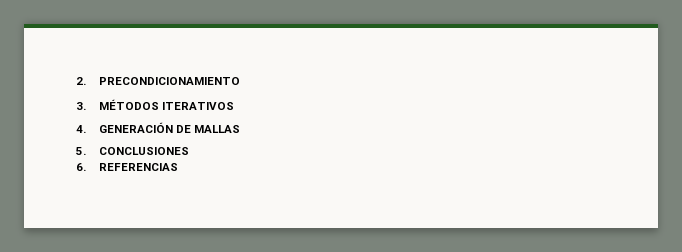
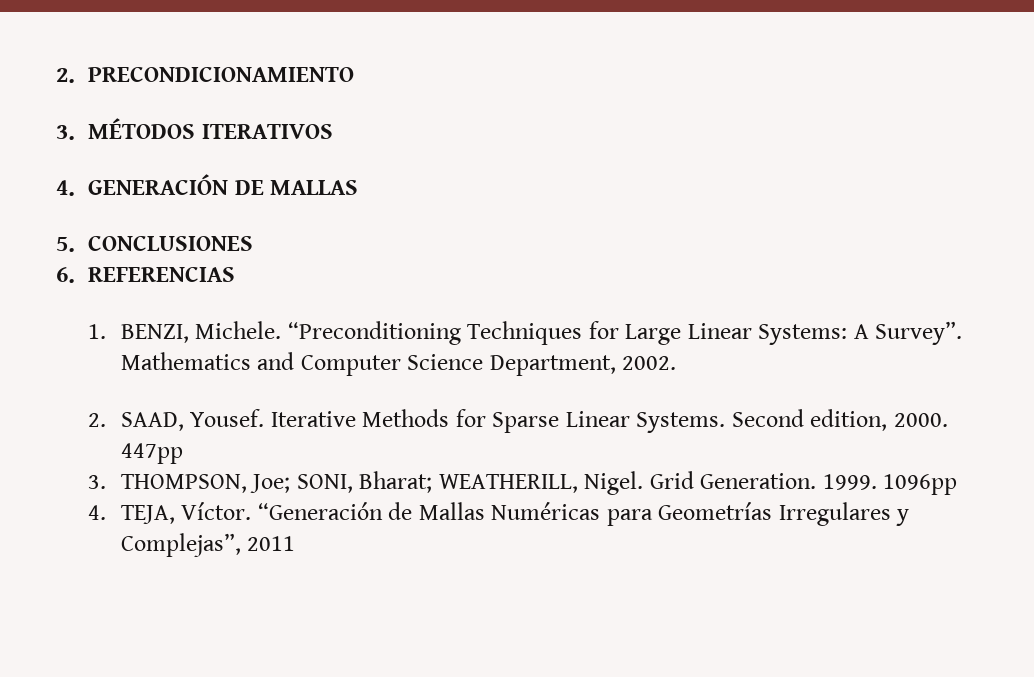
+ 1. BENZI, Michele. “Preconditioning Techniques for Large Linear Systems: A Survey”. Mathematics and Computer Science Department, 2002.
+ 2. SAAD, Yousef. Iterative Methods for Sparse Linear Systems. Second edition, 2000. 447pp
+ 3. THOMPSON, Joe; SONI, Bharat; WEATHERILL, Nigel. Grid Generation. 1999. 1096pp
+ 4. TEJA, Víctor. “Generación de Mallas Numéricas para Geometrías Irregulares y Complejas”, 2011

